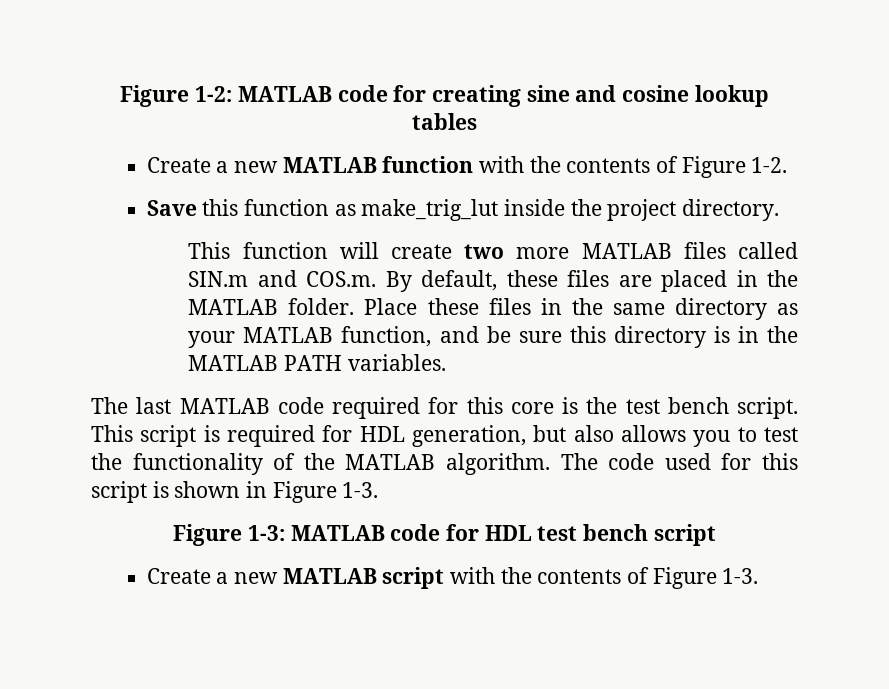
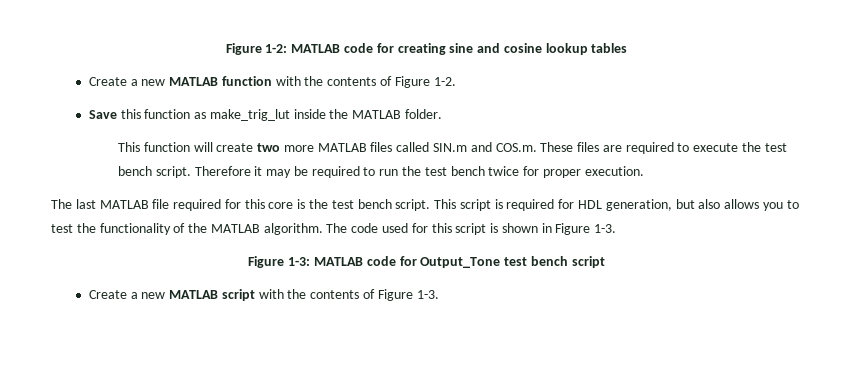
- Save this function as make_trig_lut inside the project directory.
+ Save this function as make_trig_lut inside the MATLAB folder.
- This function will create two more MATLAB files called SIN.m and COS.m. By default, these files are placed in the MATLAB folder. Place these files in the same directory as your MATLAB function, and be sure this directory is in the MATLAB PATH variables.
+ This function will create two more MATLAB files called SIN.m and COS.m. These files are required to execute the test bench script. Therefore it may be required to run the test bench twice for proper execution.
- The last MATLAB code required for this core is the test bench script.
+ The last MATLAB file required for this core is the test bench script.
- Figure 1-3: MATLAB code for HDL test bench script
+ Figure 1-3: MATLAB code for Output_Tone test bench script

